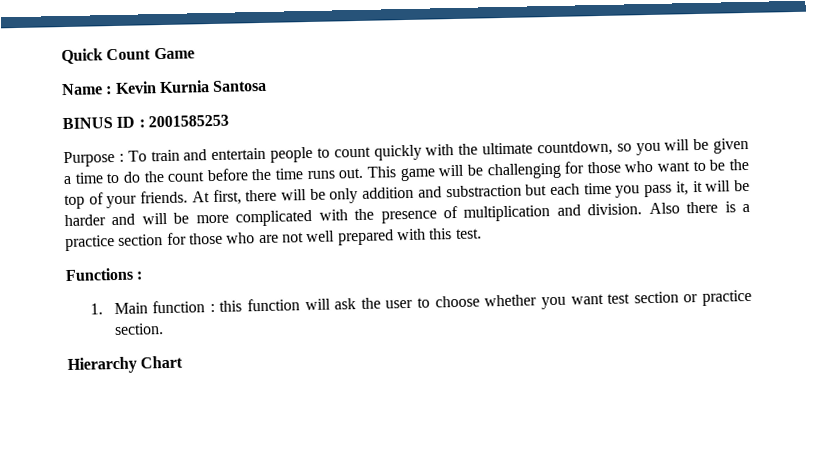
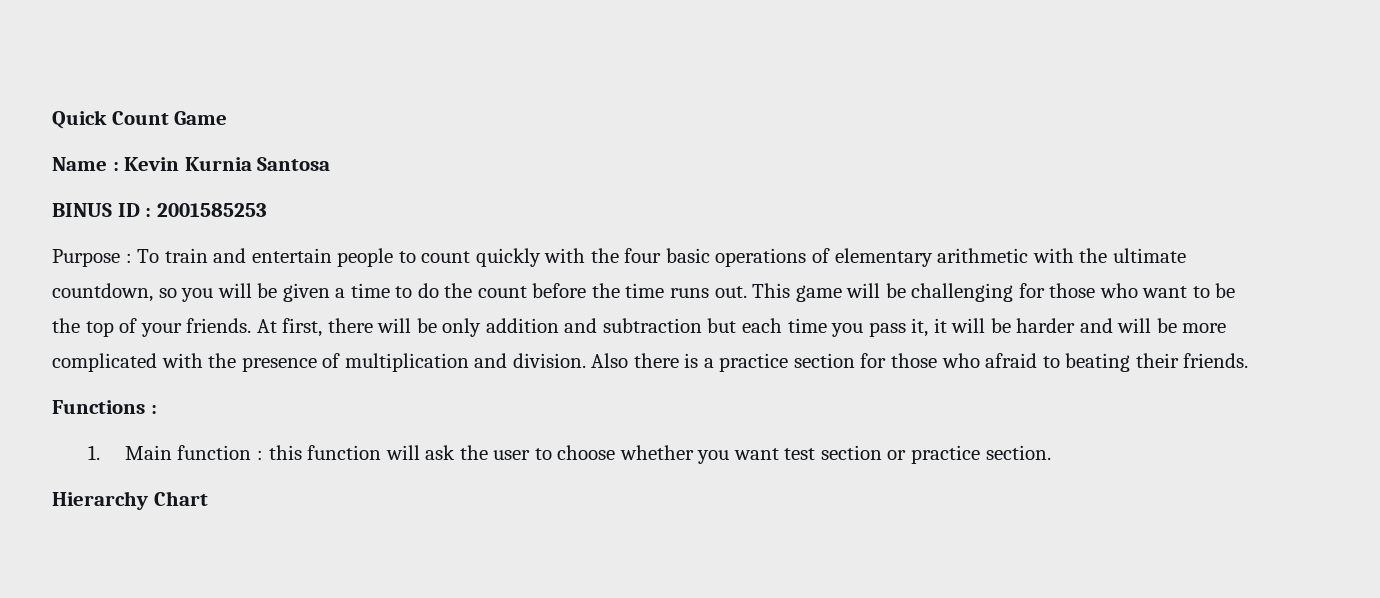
- Purpose : To train and entertain people to count quickly with the ultimate countdown, so you will be given a time to do the count before the time runs out.
+ Purpose : To train and entertain people to count quickly with the four basic operations of elementary arithmetic with the ultimate countdown, so you will be given a time to do the count before the time runs out.
- At first, there will be only addition and substraction but each time you pass it, it will be harder and will be more complicated with the presence of multiplication and division.
+ At first, there will be only addition and subtraction but each time you pass it, it will be harder and will be more complicated with the presence of multiplication and division.
- Also there is a practice section for those who are not well prepared with this test.
+ Also there is a practice section for those who afraid to beating their friends.

